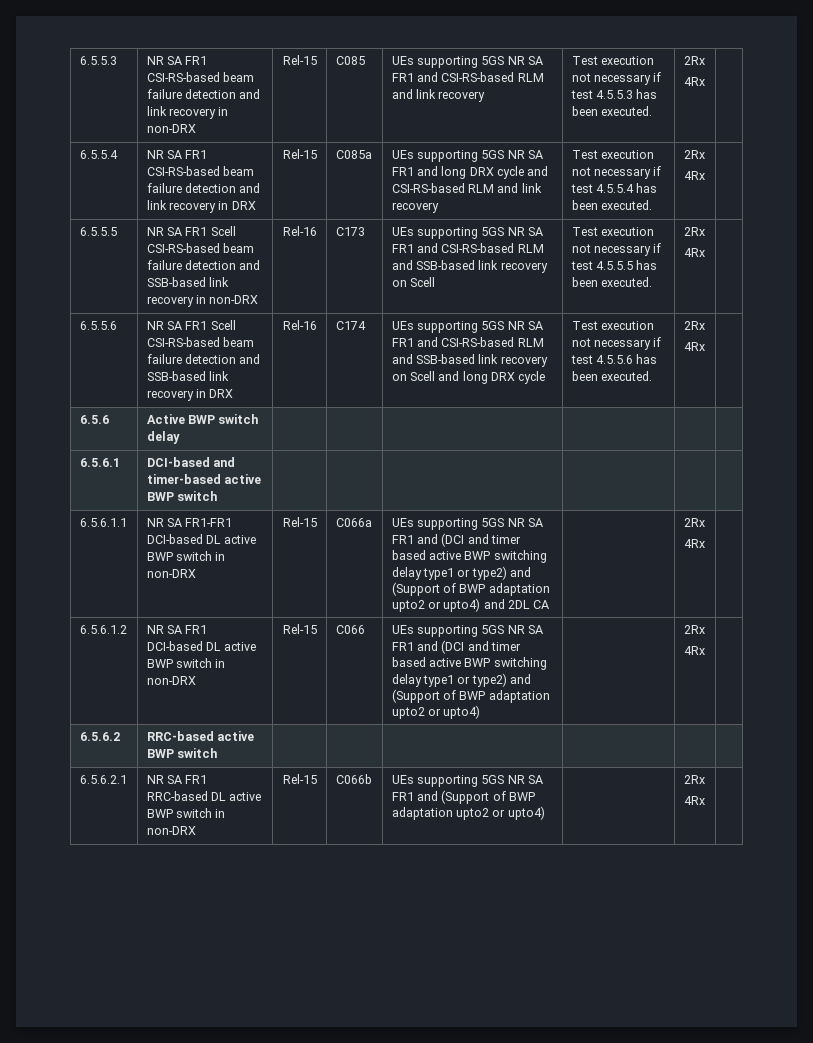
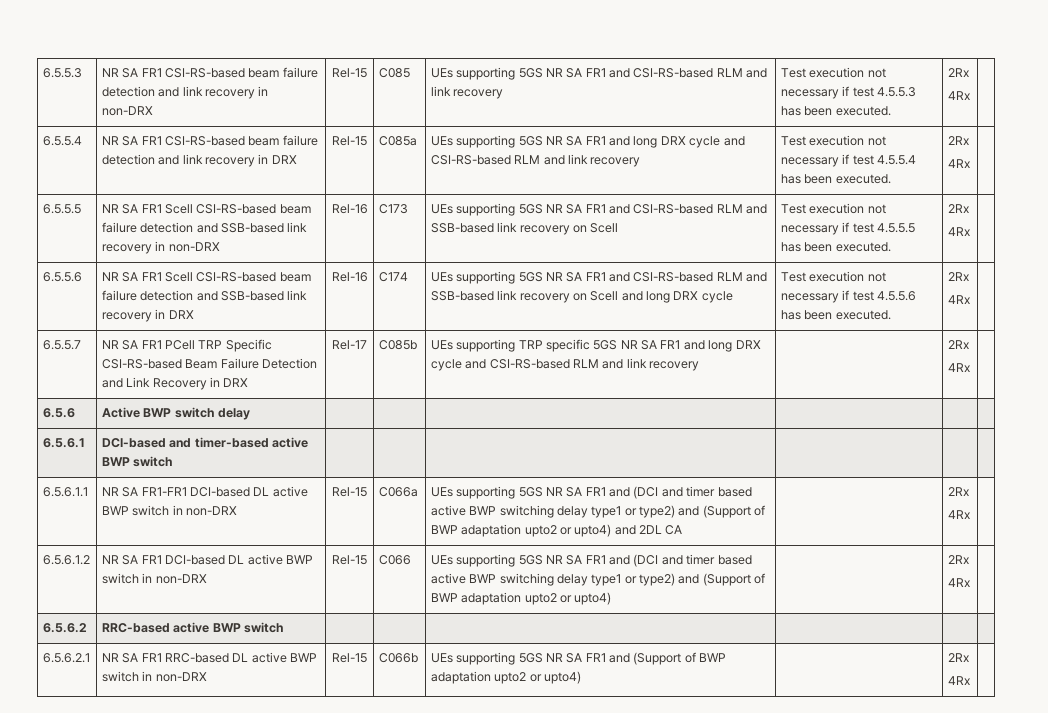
+ 6.5.5.7 | NR SA FR1 PCell TRP Specific CSI-RS-based Beam Failure Detection and Link Recovery in DRX | Rel-17 | C085b | UEs supporting TRP specific 5GS NR SA FR1 and long DRX cycle and CSI-RS-based RLM and link recovery | | 2Rx
+ 4Rx |

